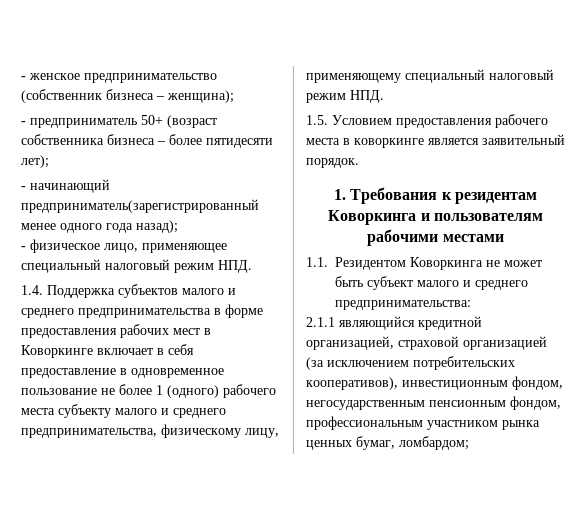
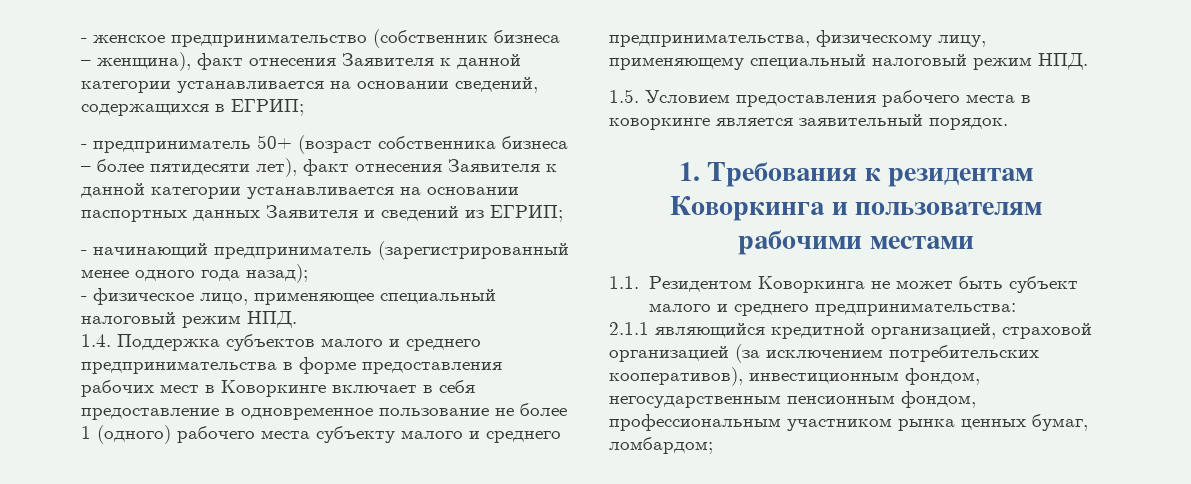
- - женское предпринимательство (собственник бизнеса – женщина);
+ - женское предпринимательство (собственник бизнеса – женщина), факт отнесения Заявителя к данной категории устанавливается на основании сведений, содержащихся в ЕГРИП;
- - предприниматель 50+ (возраст собственника бизнеса – более пятидесяти лет);
+ - предприниматель 50+ (возраст собственника бизнеса – более пятидесяти лет), факт отнесения Заявителя к данной категории устанавливается на основании паспортных данных Заявителя и сведений из ЕГРИП;
- - начинающий предприниматель(зарегистрированный менее одного года назад);
+ - начинающий предприниматель (зарегистрированный менее одного года назад);

